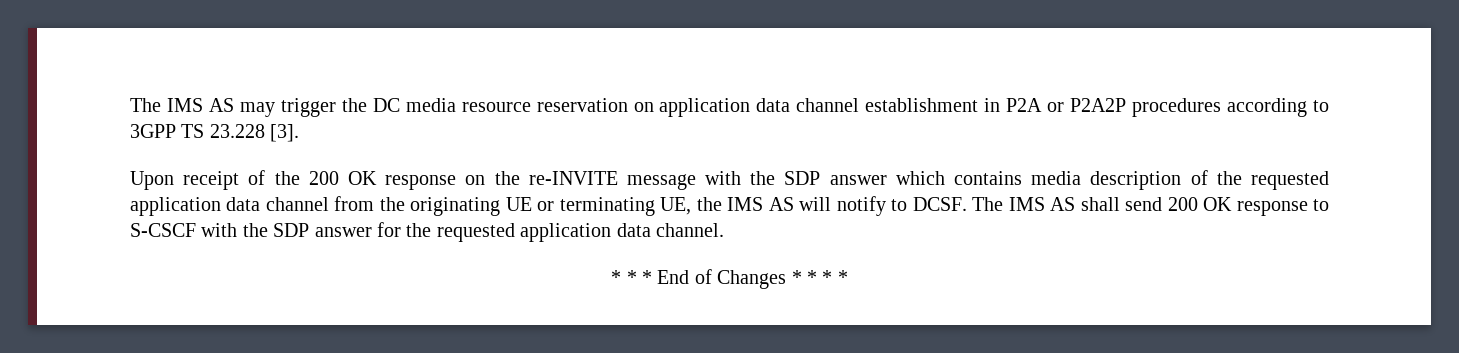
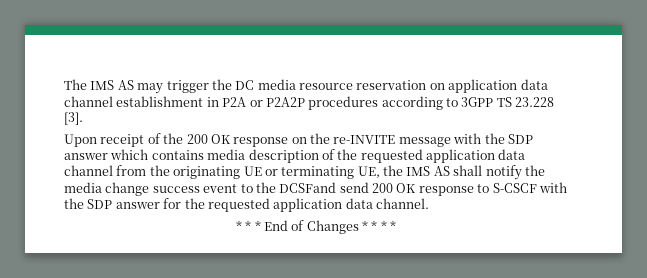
- Upon receipt of the 200 OK response on the re-INVITE message with the SDP answer which contains media description of the requested application data channel from the originating UE or terminating UE, the IMS AS will notify to DCSF. The IMS AS shall send 200 OK response to S-CSCF with the SDP answer for the requested application data channel.
+ Upon receipt of the 200 OK response on the re-INVITE message with the SDP answer which contains media description of the requested application data channel from the originating UE or terminating UE, the IMS AS shall notify the media change success event to the DCSFand send 200 OK response to S-CSCF with the SDP answer for the requested application data channel.

